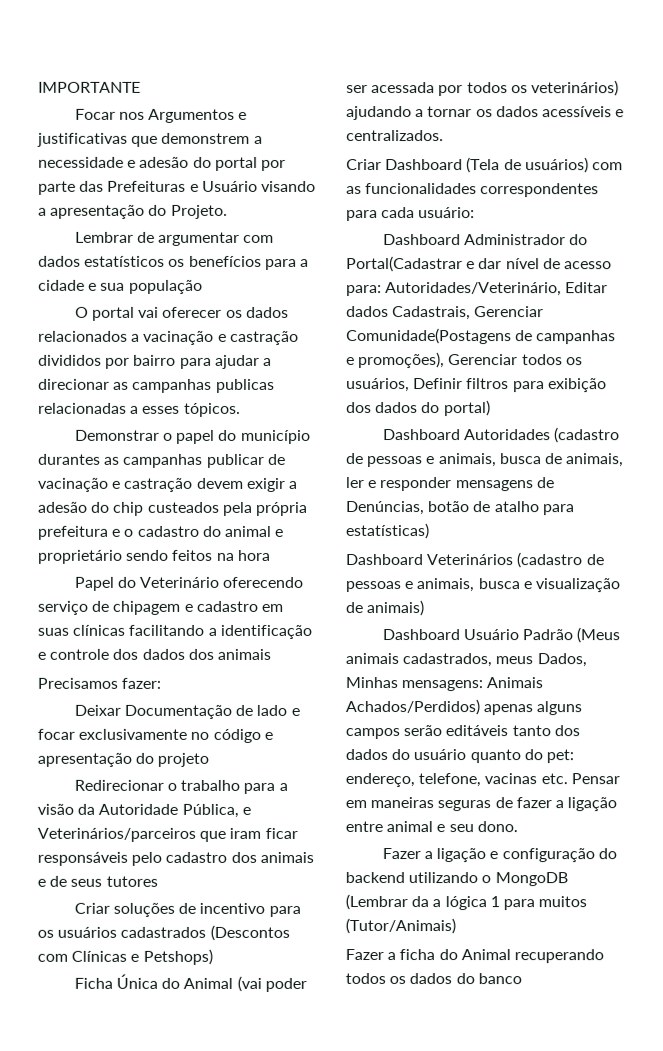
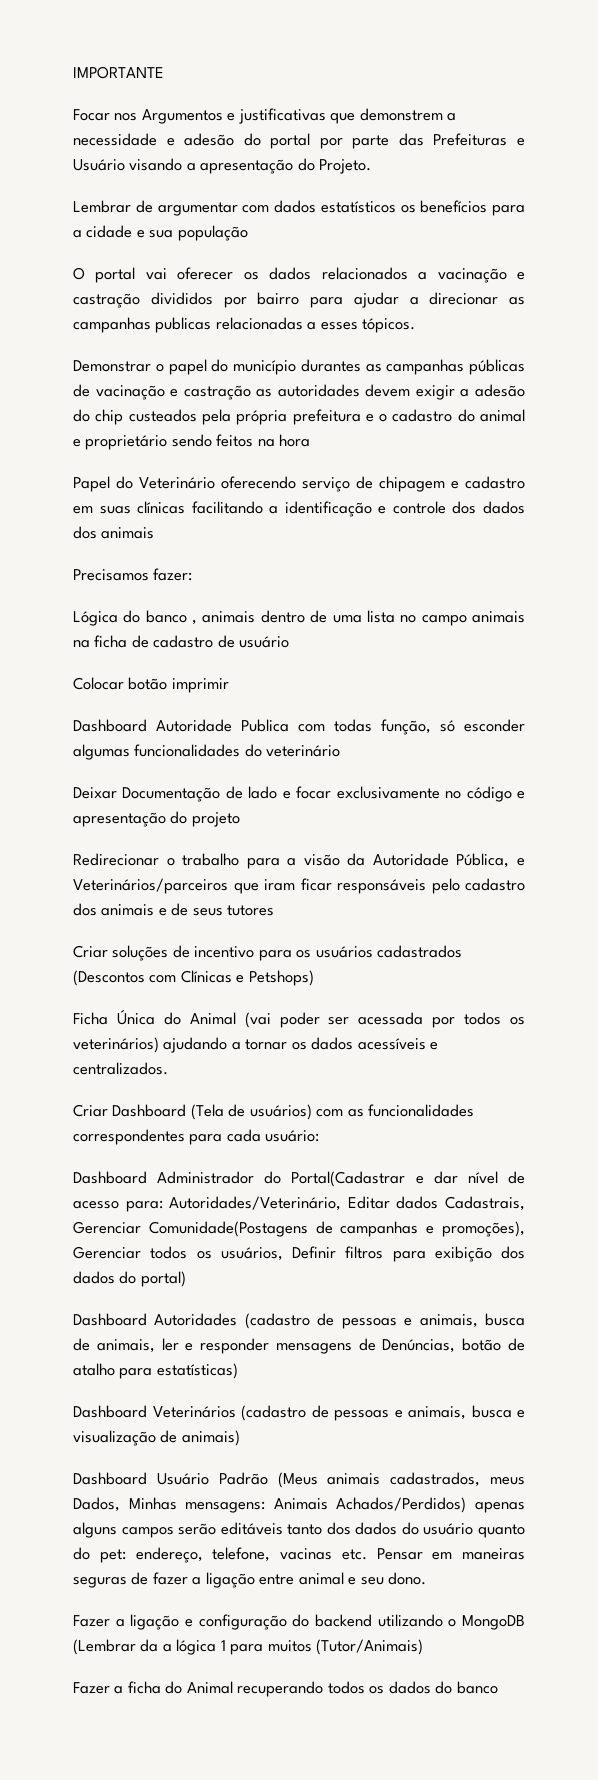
- Demonstrar o papel do município durantes as campanhas publicar de vacinação e castração devem exigir a adesão do chip custeados pela própria prefeitura e o cadastro do animal e proprietário sendo feitos na hora
+ Demonstrar o papel do município durantes as campanhas públicas de vacinação e castração as autoridades devem exigir a adesão do chip custeados pela própria prefeitura e o cadastro do animal e proprietário sendo feitos na hora
+ Lógica do banco , animais dentro de uma lista no campo animais na ficha de cadastro de usuário
+ Colocar botão imprimir
+ Dashboard Autoridade Publica com todas função, só esconder algumas funcionalidades do veterinário

